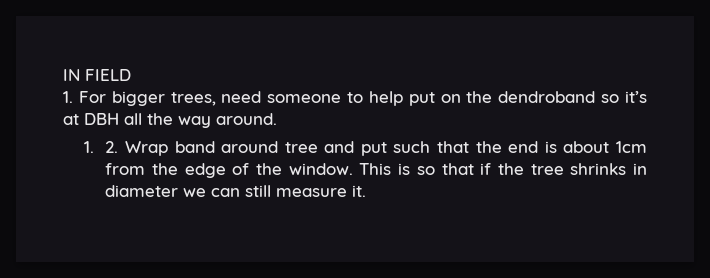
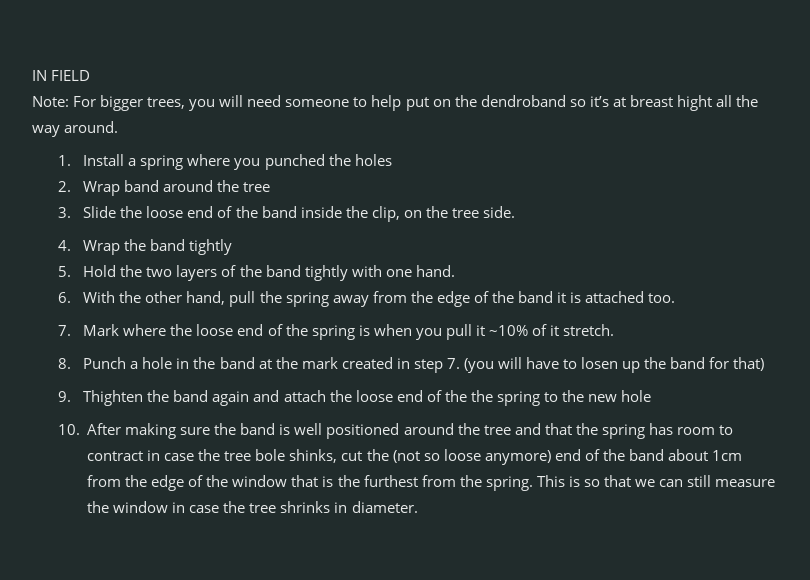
- 1. For bigger trees, need someone to help put on the dendroband so it’s at DBH all the way around.
+ Note: For bigger trees, you will need someone to help put on the dendroband so it’s at breast hight all the way around.
- 1. 2. Wrap band around tree and put such that the end is about 1cm from the edge of the window. This is so that if the tree shrinks in diameter we can still measure it.
+ 1. Install a spring where you punched the holes
+ 2. Wrap band around the tree
+ 3. Slide the loose end of the band inside the clip, on the tree side.
+ 4. Wrap the band tightly
+ 5. Hold the two layers of the band tightly with one hand.
+ 6. With the other hand, pull the spring away from the edge of the band it is attached too.
+ 7. Mark where the loose end of the spring is when you pull it ~10% of it stretch.
+ 8. Punch a hole in the band at the mark created in step 7. (you will have to losen up the band for that)
+ 9. Thighten the band again and attach the loose end of the the spring to the new hole
+ 10. After making sure the band is well positioned around the tree and that the spring has room to contract in case the tree bole shinks, cut the (not so loose anymore) end of the band about 1cm from the edge of the window that is the furthest from the spring. This is so that we can still measure the window in case the tree shrinks in diameter.

